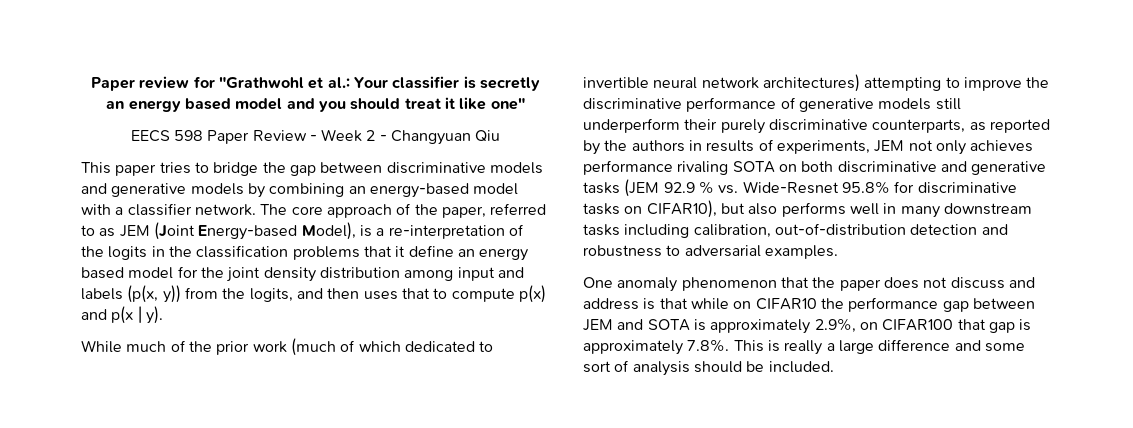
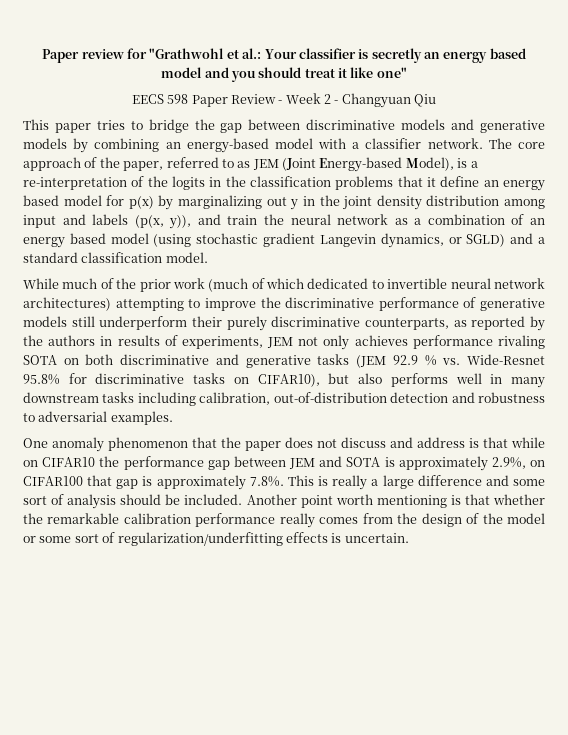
- The core approach of the paper, referred to as JEM (Joint Energy-based Model), is a re-interpretation of the logits in the classification problems that it define an energy based model for the joint density distribution among input and labels (p(x, y)) from the logits, and then uses that to compute p(x) and p(x | y).
+ The core approach of the paper, referred to as JEM (Joint Energy-based Model), is a re-interpretation of the logits in the classification problems that it define an energy based model for p(x) by marginalizing out y in the joint density distribution among input and labels (p(x, y)), and train the neural network as a combination of an energy based model (using stochastic gradient Langevin dynamics, or SGLD) and a standard classification model.
+ Another point worth mentioning is that whether the remarkable calibration performance really comes from the design of the model or some sort of regularization/underfitting effects is uncertain.

